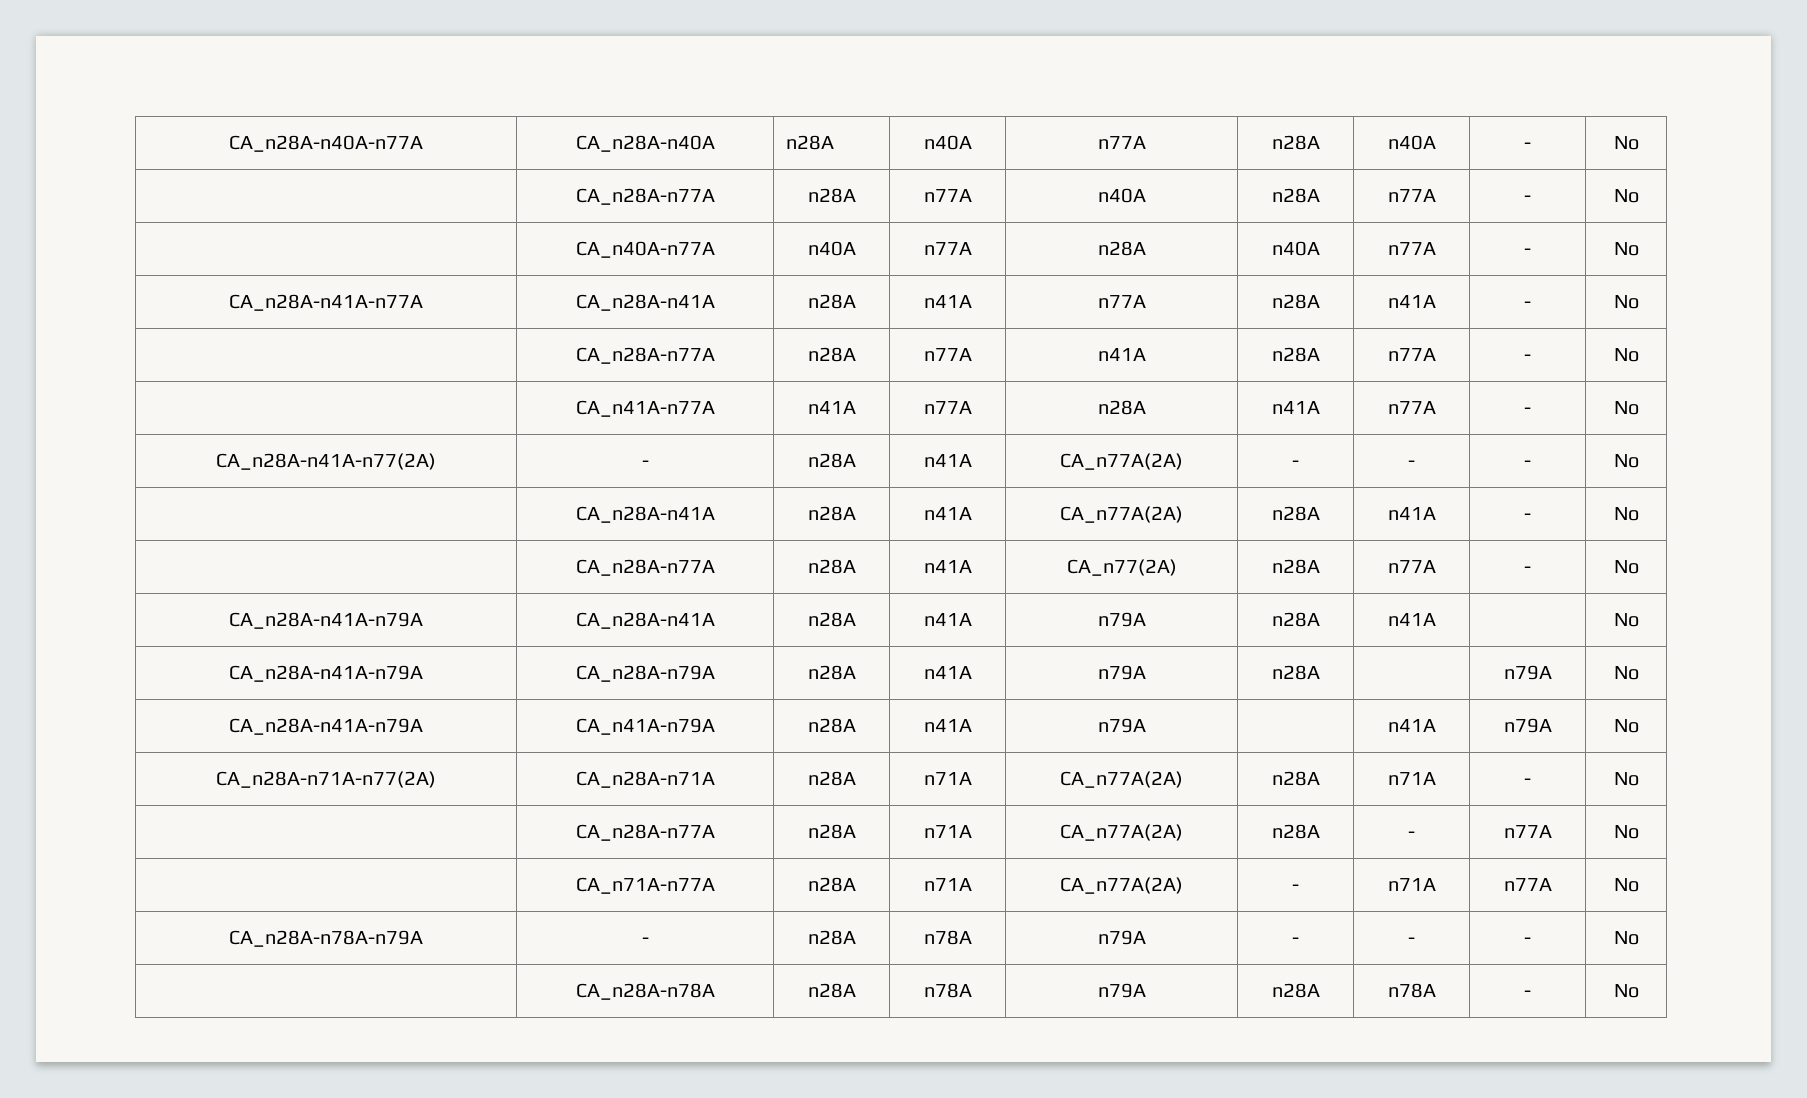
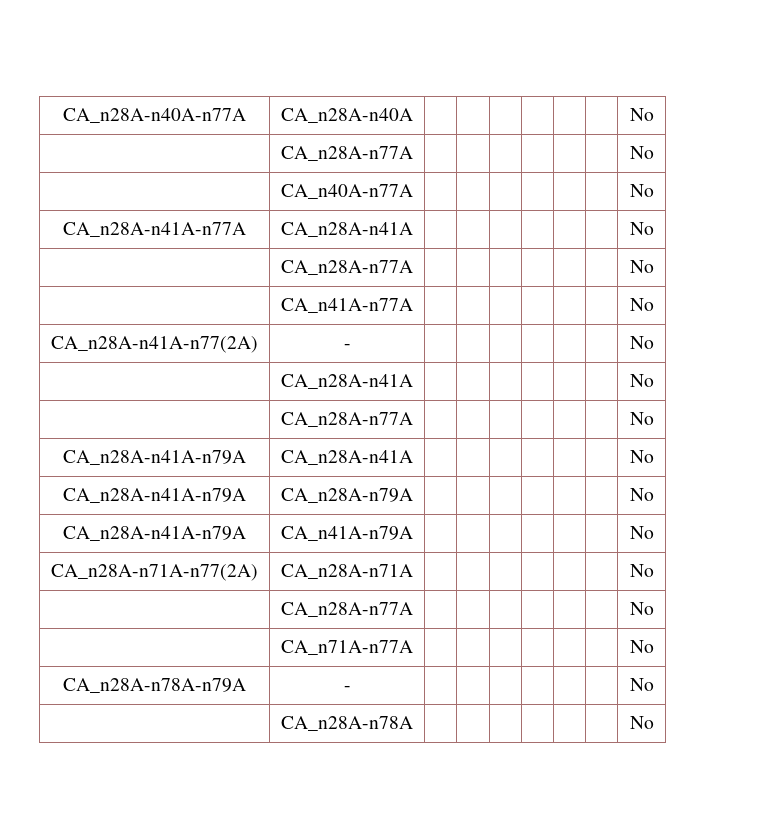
- CA_n28A-n40A-n77A | CA_n28A-n40A | n28A | n40A | n77A | n28A | n40A | - | No
- | CA_n28A-n77A | n28A | n77A | n40A | n28A | n77A | - | No
- | CA_n40A-n77A | n40A | n77A | n28A | n40A | n77A | - | No
- CA_n28A-n41A-n77A | CA_n28A-n41A | n28A | n41A | n77A | n28A | n41A | - | No
- | CA_n28A-n77A | n28A | n77A | n41A | n28A | n77A | - | No
- | CA_n41A-n77A | n41A | n77A | n28A | n41A | n77A | - | No
- CA_n28A-n41A-n77(2A) | - | n28A | n41A | CA_n77A(2A) | - | - | - | No
- | CA_n28A-n41A | n28A | n41A | CA_n77A(2A) | n28A | n41A | - | No
- | CA_n28A-n77A | n28A | n41A | CA_n77(2A) | n28A | n77A | - | No
- CA_n28A-n41A-n79A | CA_n28A-n41A | n28A | n41A | n79A | n28A | n41A | | No
- CA_n28A-n41A-n79A | CA_n28A-n79A | n28A | n41A | n79A | n28A | | n79A | No
- CA_n28A-n41A-n79A | CA_n41A-n79A | n28A | n41A | n79A | | n41A | n79A | No
- CA_n28A-n71A-n77(2A) | CA_n28A-n71A | n28A | n71A | CA_n77A(2A) | n28A | n71A | - | No
- | CA_n28A-n77A | n28A | n71A | CA_n77A(2A) | n28A | - | n77A | No
- | CA_n71A-n77A | n28A | n71A | CA_n77A(2A) | - | n71A | n77A | No
- CA_n28A-n78A-n79A | - | n28A | n78A | n79A | - | - | - | No
- | CA_n28A-n78A | n28A | n78A | n79A | n28A | n78A | - | No
+ CA_n28A-n40A-n77A | CA_n28A-n40A | | | | | | | No
+ | CA_n28A-n77A | | | | | | | No
+ | CA_n40A-n77A | | | | | | | No
+ CA_n28A-n41A-n77A | CA_n28A-n41A | | | | | | | No
+ | CA_n28A-n77A | | | | | | | No
+ | CA_n41A-n77A | | | | | | | No
+ CA_n28A-n41A-n77(2A) | - | | | | | | | No
+ | CA_n28A-n41A | | | | | | | No
+ | CA_n28A-n77A | | | | | | | No
+ CA_n28A-n41A-n79A | CA_n28A-n41A | | | | | | | No
+ CA_n28A-n41A-n79A | CA_n28A-n79A | | | | | | | No
+ CA_n28A-n41A-n79A | CA_n41A-n79A | | | | | | | No
+ CA_n28A-n71A-n77(2A) | CA_n28A-n71A | | | | | | | No
+ | CA_n28A-n77A | | | | | | | No
+ | CA_n71A-n77A | | | | | | | No
+ CA_n28A-n78A-n79A | - | | | | | | | No
+ | CA_n28A-n78A | | | | | | | No

